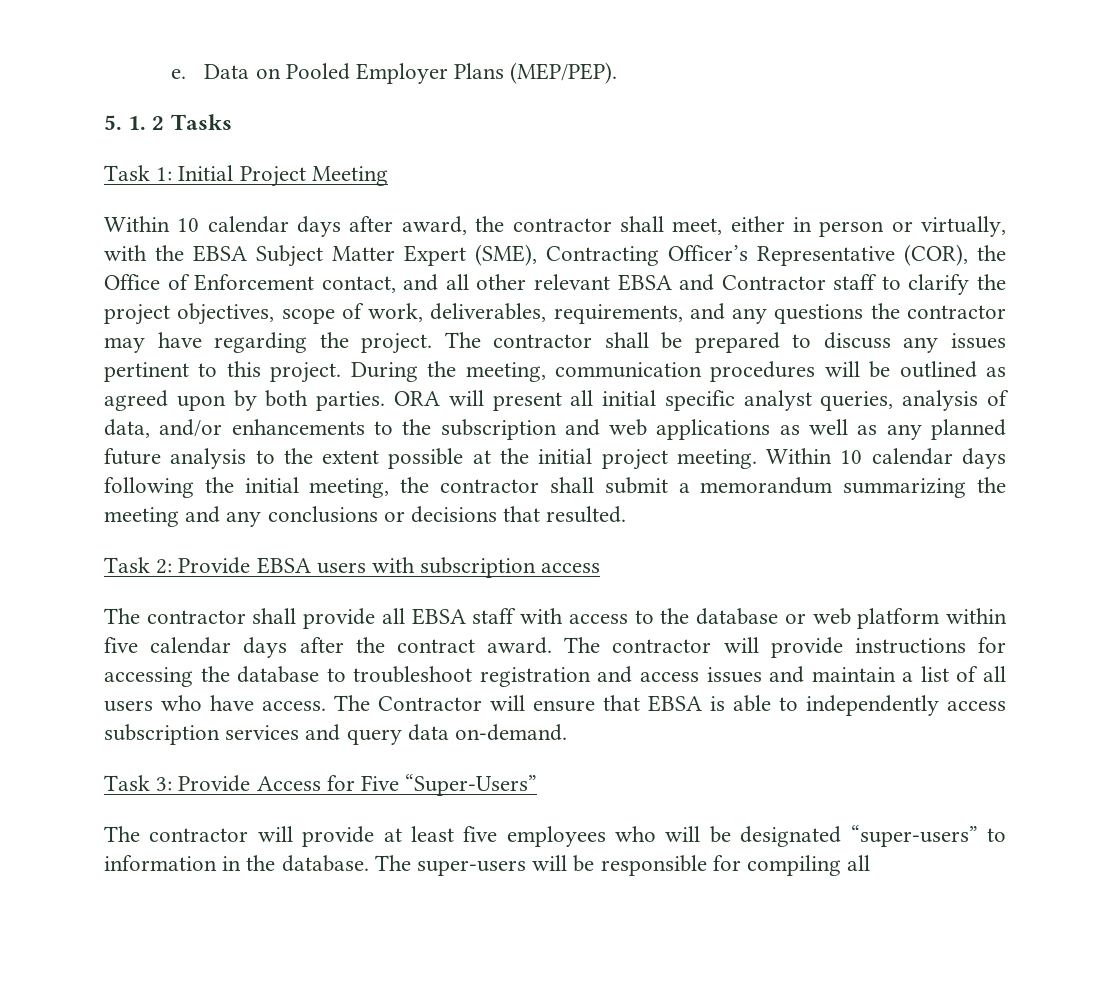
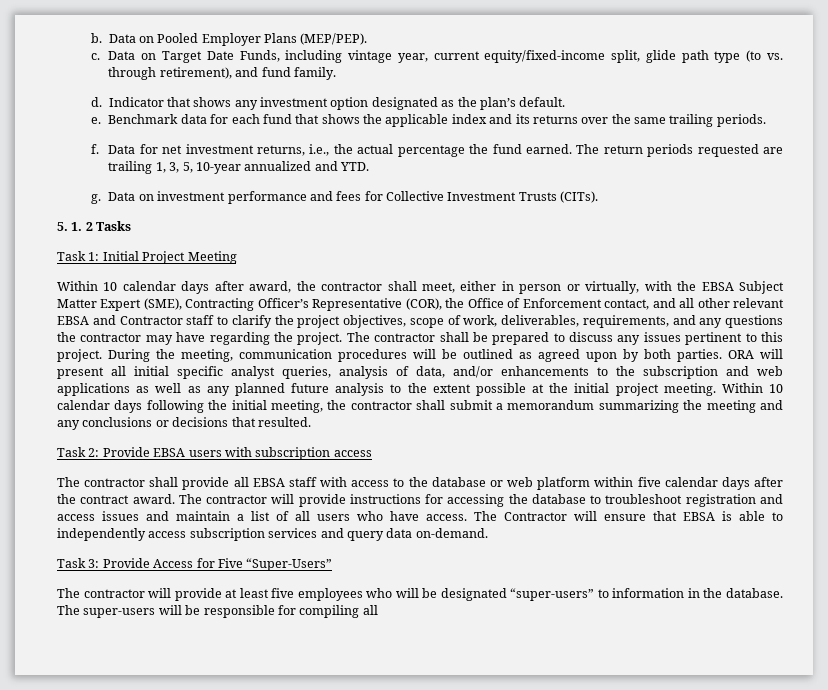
- e.
+ b.
+ c. Data on Target Date Funds, including vintage year, current equity/fixed-income split, glide path type (to vs. through retirement), and fund family.
+ d. Indicator that shows any investment option designated as the plan’s default.
+ e. Benchmark data for each fund that shows the applicable index and its returns over the same trailing periods.
+ f. Data for net investment returns, i.e., the actual percentage the fund earned. The return periods requested are trailing 1, 3, 5, 10-year annualized and YTD.
+ g. Data on investment performance and fees for Collective Investment Trusts (CITs).

